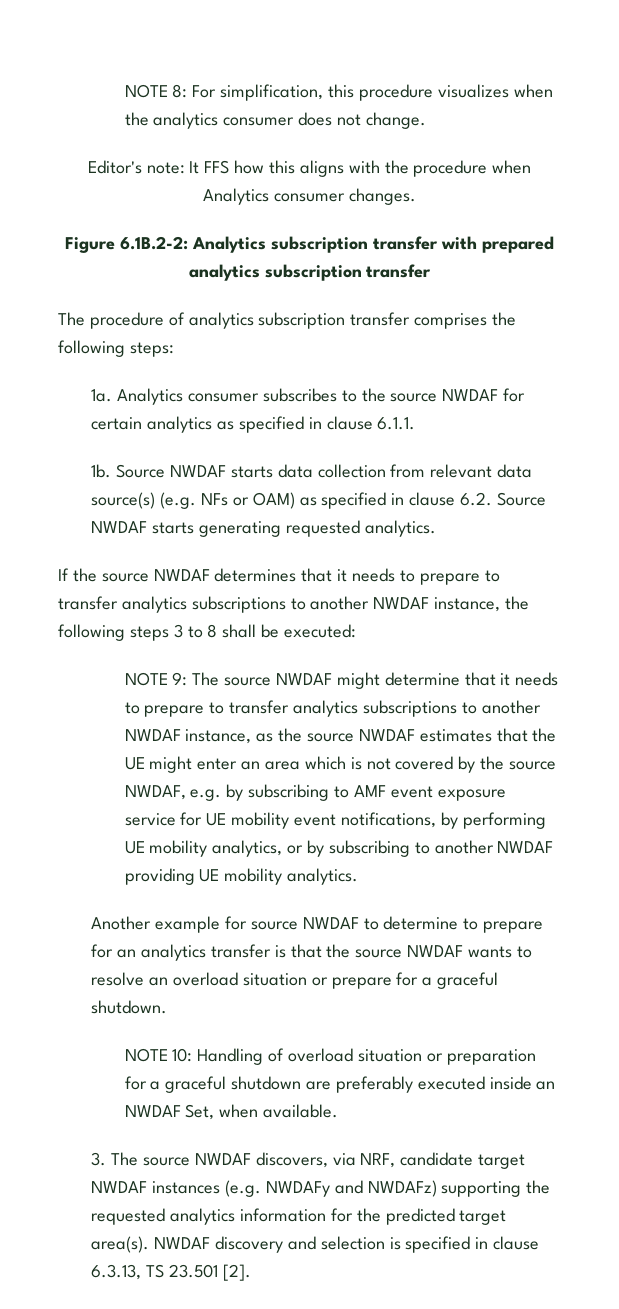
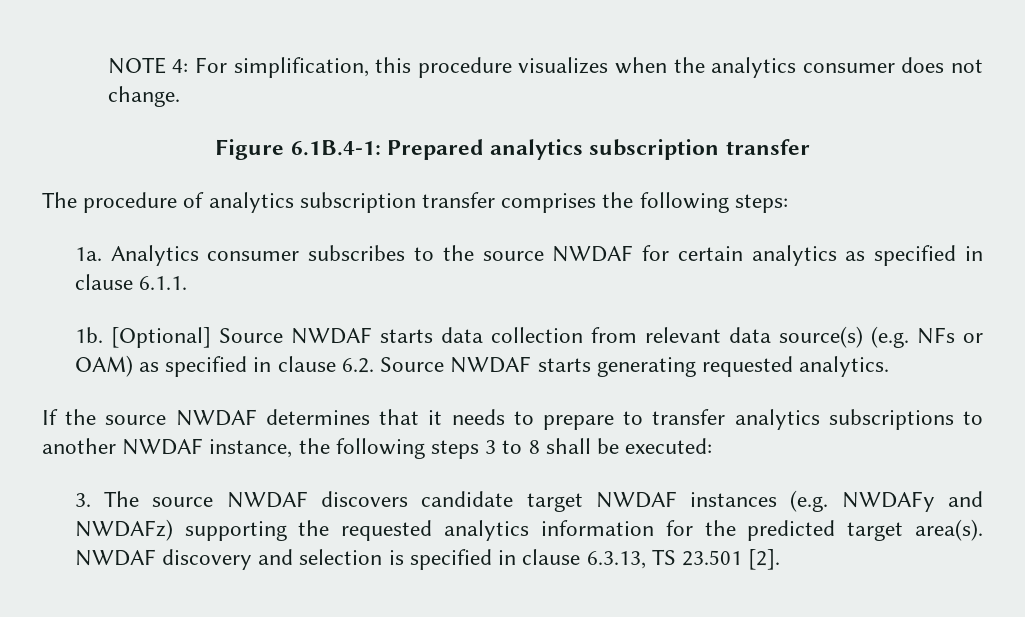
- NOTE 8: For simplification, this procedure visualizes when the analytics consumer does not change.
+ NOTE 4: For simplification, this procedure visualizes when the analytics consumer does not change.
- Editor's note: It FFS how this aligns with the procedure when Analytics consumer changes.
- Figure 6.1B.2-2: Analytics subscription transfer with prepared analytics subscription transfer
+ Figure 6.1B.4-1: Prepared analytics subscription transfer
- Source NWDAF starts data collection from relevant data source(s) (e.g. NFs or OAM) as specified in clause 6.2. Source NWDAF starts generating requested analytics.
+ [Optional] Source NWDAF starts data collection from relevant data source(s) (e.g. NFs or OAM) as specified in clause 6.2. Source NWDAF starts generating requested analytics.
- NOTE 9: The source NWDAF might determine that it needs to prepare to transfer analytics subscriptions to another NWDAF instance, as the source NWDAF estimates that the UE might enter an area which is not covered by the source NWDAF, e.g. by subscribing to AMF event exposure service for UE mobility event notifications, by performing UE mobility analytics, or by subscribing to another NWDAF providing UE mobility analytics.
- Another example for source NWDAF to determine to prepare for an analytics transfer is that the source NWDAF wants to resolve an overload situation or prepare for a graceful shutdown.
- NOTE 10: Handling of overload situation or preparation for a graceful shutdown are preferably executed inside an NWDAF Set, when available.
- 3. The source NWDAF discovers, via NRF, candidate target NWDAF instances (e.g. NWDAFy and NWDAFz) supporting the requested analytics information for the predicted target area(s).
+ 3. The source NWDAF discovers candidate target NWDAF instances (e.g. NWDAFy and NWDAFz) supporting the requested analytics information for the predicted target area(s).

